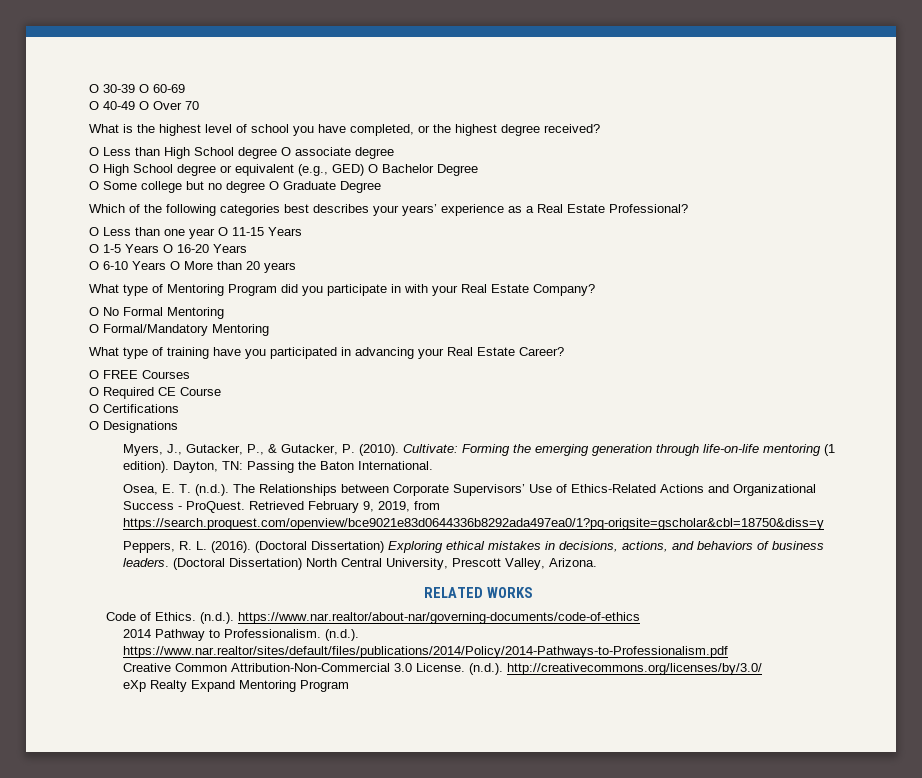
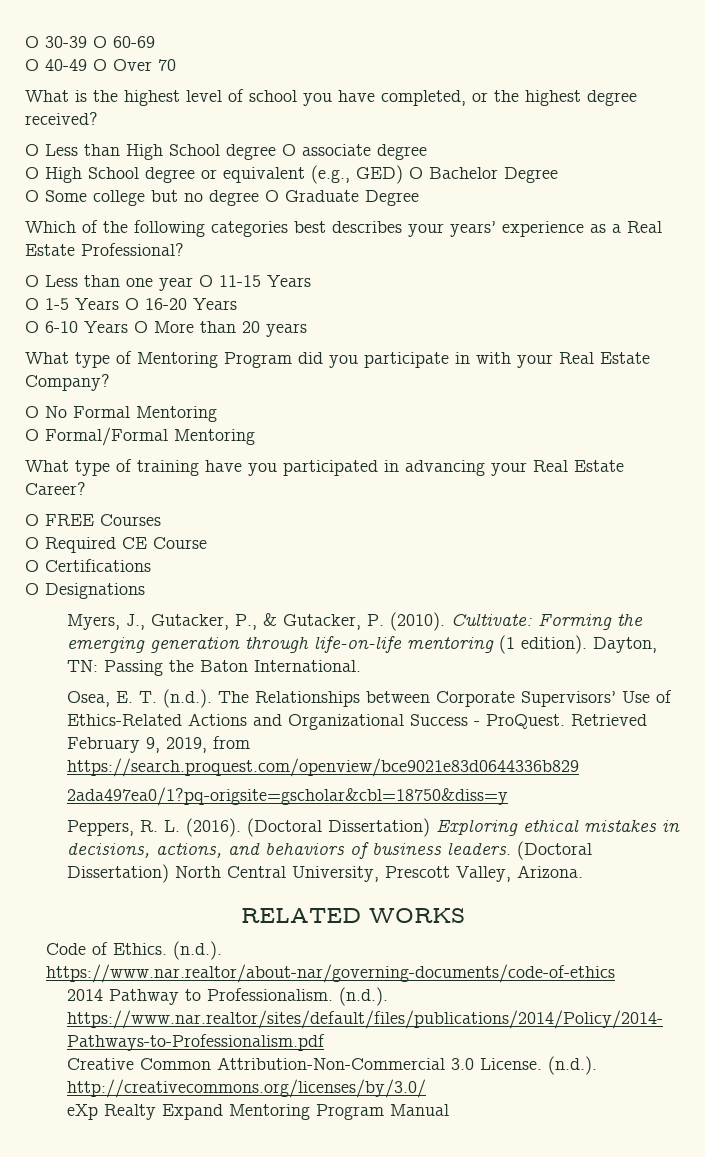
- O Formal/Mandatory Mentoring
+ O Formal/Formal Mentoring
- Retrieved February 9, 2019, from https://search.proquest.com/openview/bce9021e83d0644336b8292ada497ea0/1?pq-origsite=gscholar&cbl=18750&diss=y
+ Retrieved February 9, 2019, from https://search.proquest.com/openview/bce9021e83d0644336b829
+ 2ada497ea0/1?pq-origsite=gscholar&cbl=18750&diss=y
- eXp Realty Expand Mentoring Program
+ eXp Realty Expand Mentoring Program Manual

